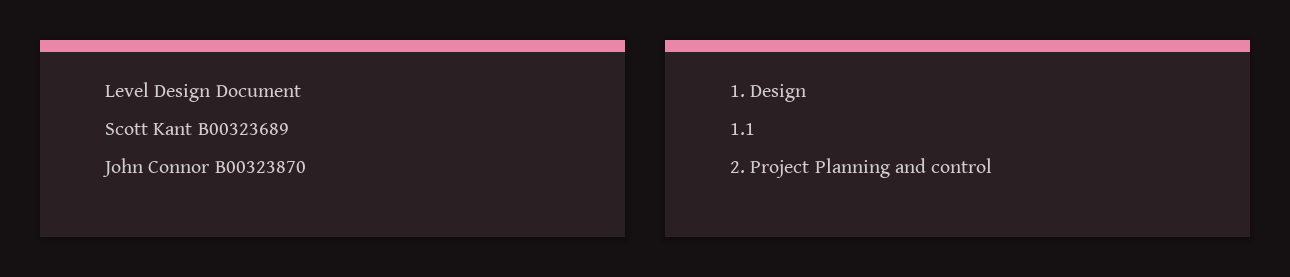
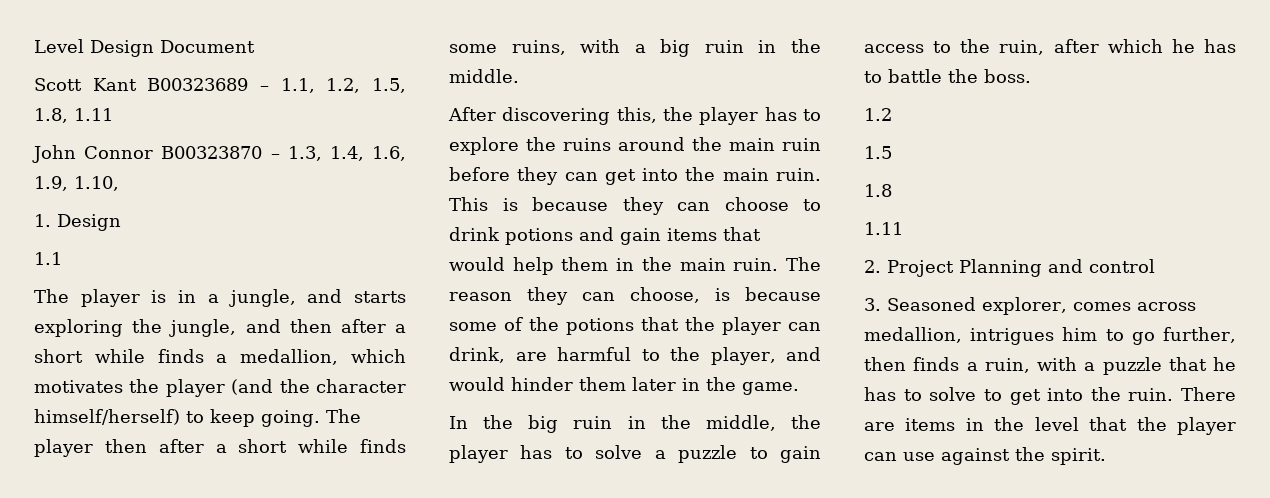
- Scott Kant B00323689
- John Connor B00323870
+ Scott Kant B00323689 – 1.1, 1.2, 1.5, 1.8, 1.11
+ John Connor B00323870 – 1.3, 1.4, 1.6, 1.9, 1.10,
  1. Design
  1.1
+ The player is in a jungle, and starts exploring the jungle, and then after a short while finds a medallion, which motivates the player (and the character himself/herself) to keep going. The player then after a short while finds some ruins, with a big ruin in the middle.
+ After discovering this, the player has to explore the ruins around the main ruin before they can get into the main ruin. This is because they can choose to drink potions and gain items that would help them in the main ruin. The reason they can choose, is because some of the potions that the player can drink, are harmful to the player, and would hinder them later in the game.
+ In the big ruin in the middle, the player has to solve a puzzle to gain access to the ruin, after which he has to battle the boss.
+ 1.2
+ 1.5
+ 1.8
+ 1.11
+ 3. Seasoned explorer, comes across medallion, intrigues him to go further, then finds a ruin, with a puzzle that he has to solve to get into the ruin. There are items in the level that the player can use against the spirit.

